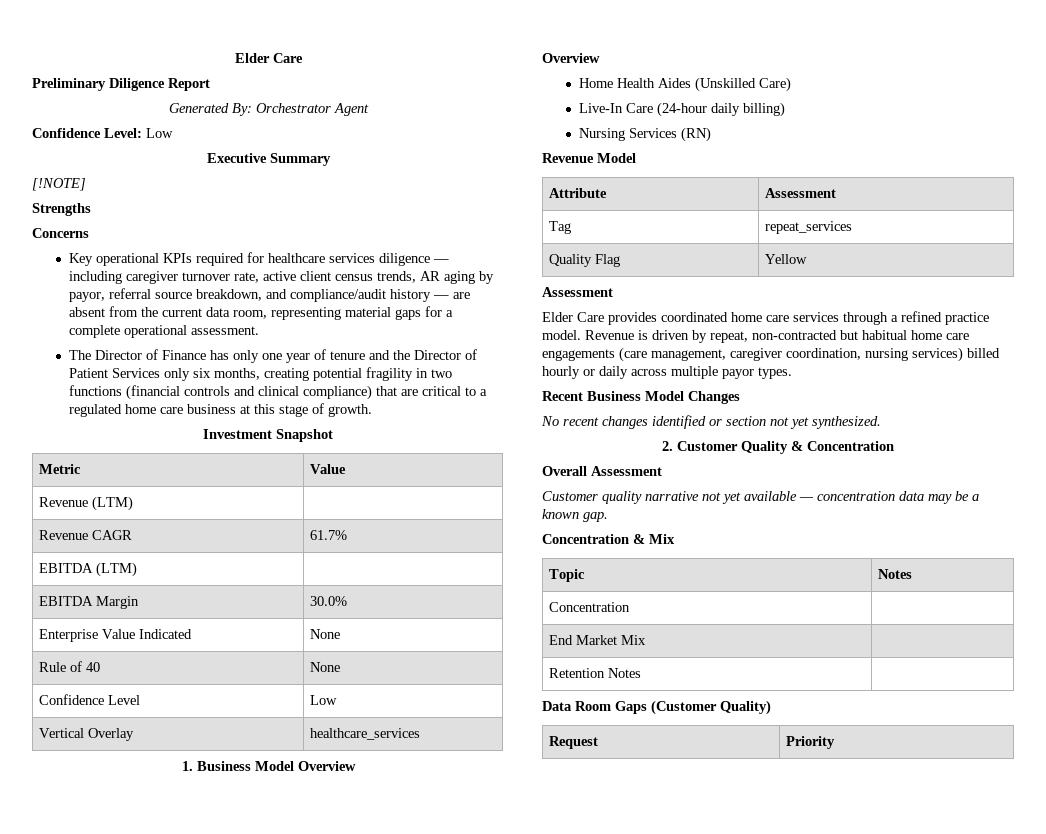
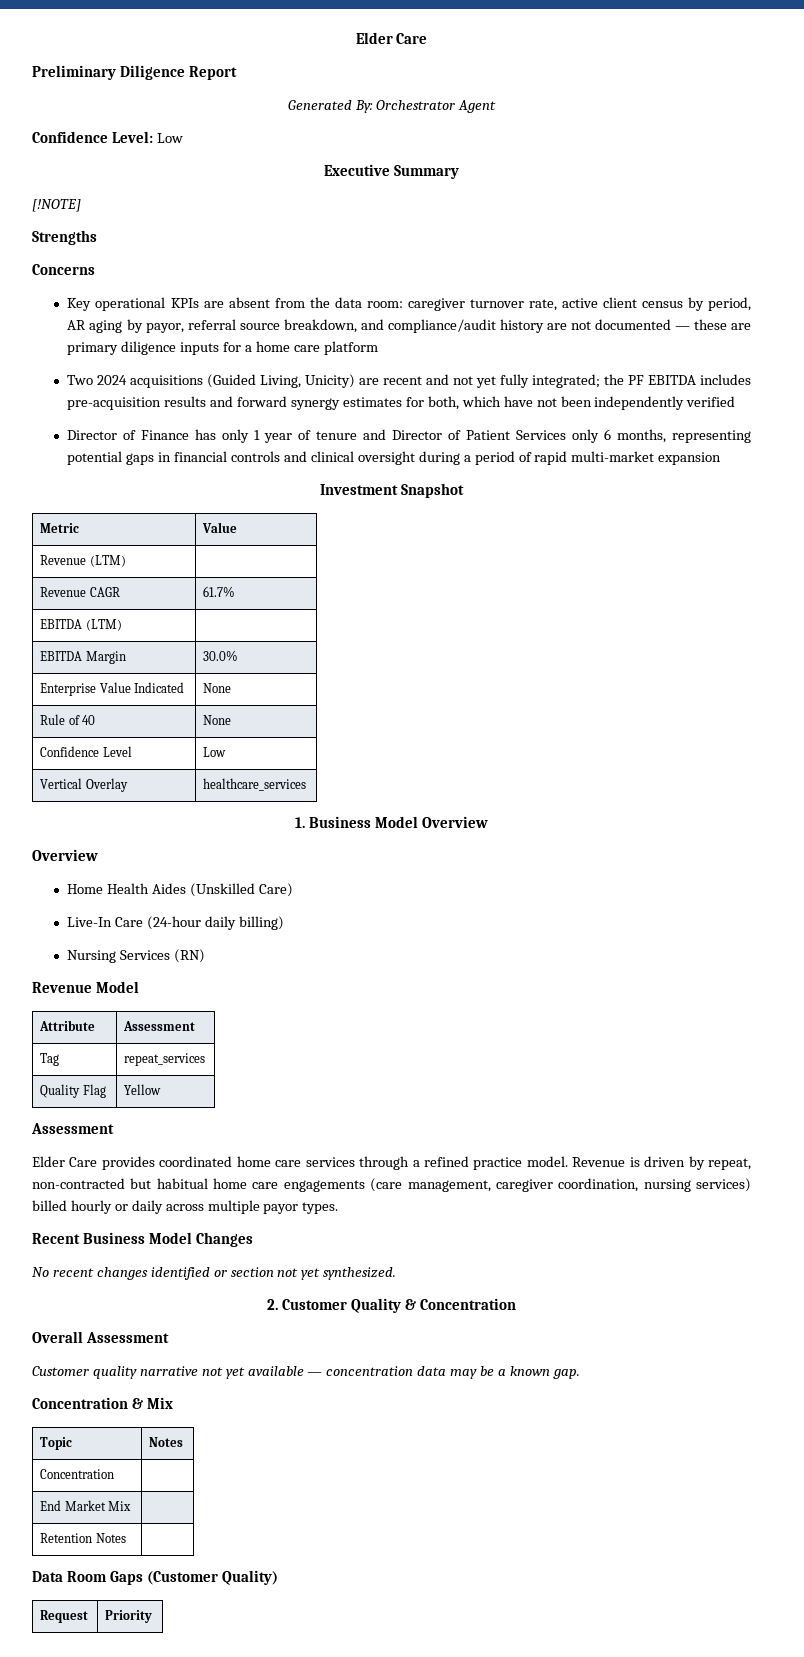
- Key operational KPIs required for healthcare services diligence — including caregiver turnover rate, active client census trends, AR aging by payor, referral source breakdown, and compliance/audit history — are absent from the current data room, representing material gaps for a complete operational assessment.
- The Director of Finance has only one year of tenure and the Director of Patient Services only six months, creating potential fragility in two functions (financial controls and clinical compliance) that are critical to a regulated home care business at this stage of growth.
+ Key operational KPIs are absent from the data room: caregiver turnover rate, active client census by period, AR aging by payor, referral source breakdown, and compliance/audit history are not documented — these are primary diligence inputs for a home care platform
+ Two 2024 acquisitions (Guided Living, Unicity) are recent and not yet fully integrated; the PF EBITDA includes pre-acquisition results and forward synergy estimates for both, which have not been independently verified
+ Director of Finance has only 1 year of tenure and Director of Patient Services only 6 months, representing potential gaps in financial controls and clinical oversight during a period of rapid multi-market expansion

